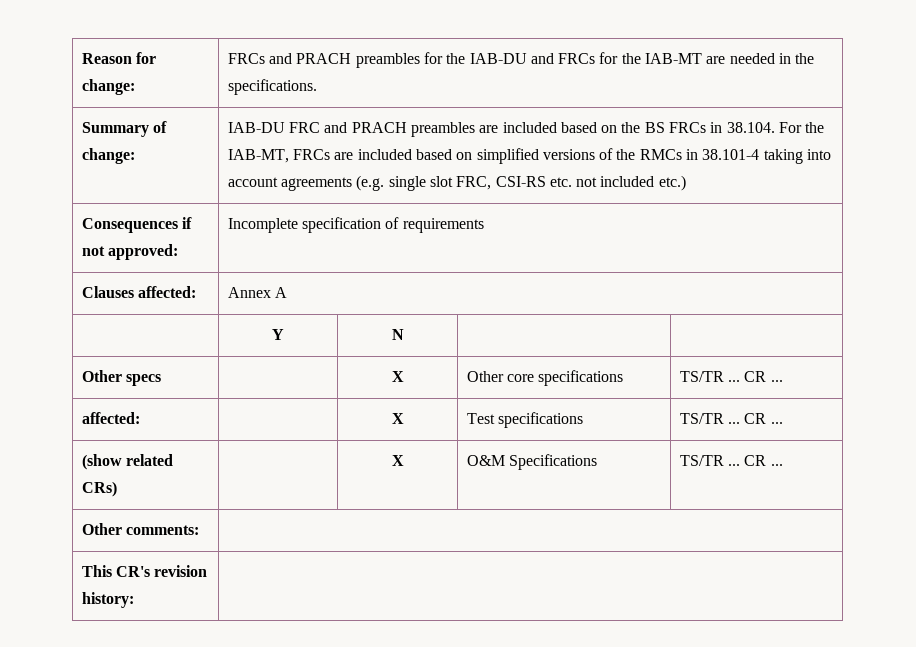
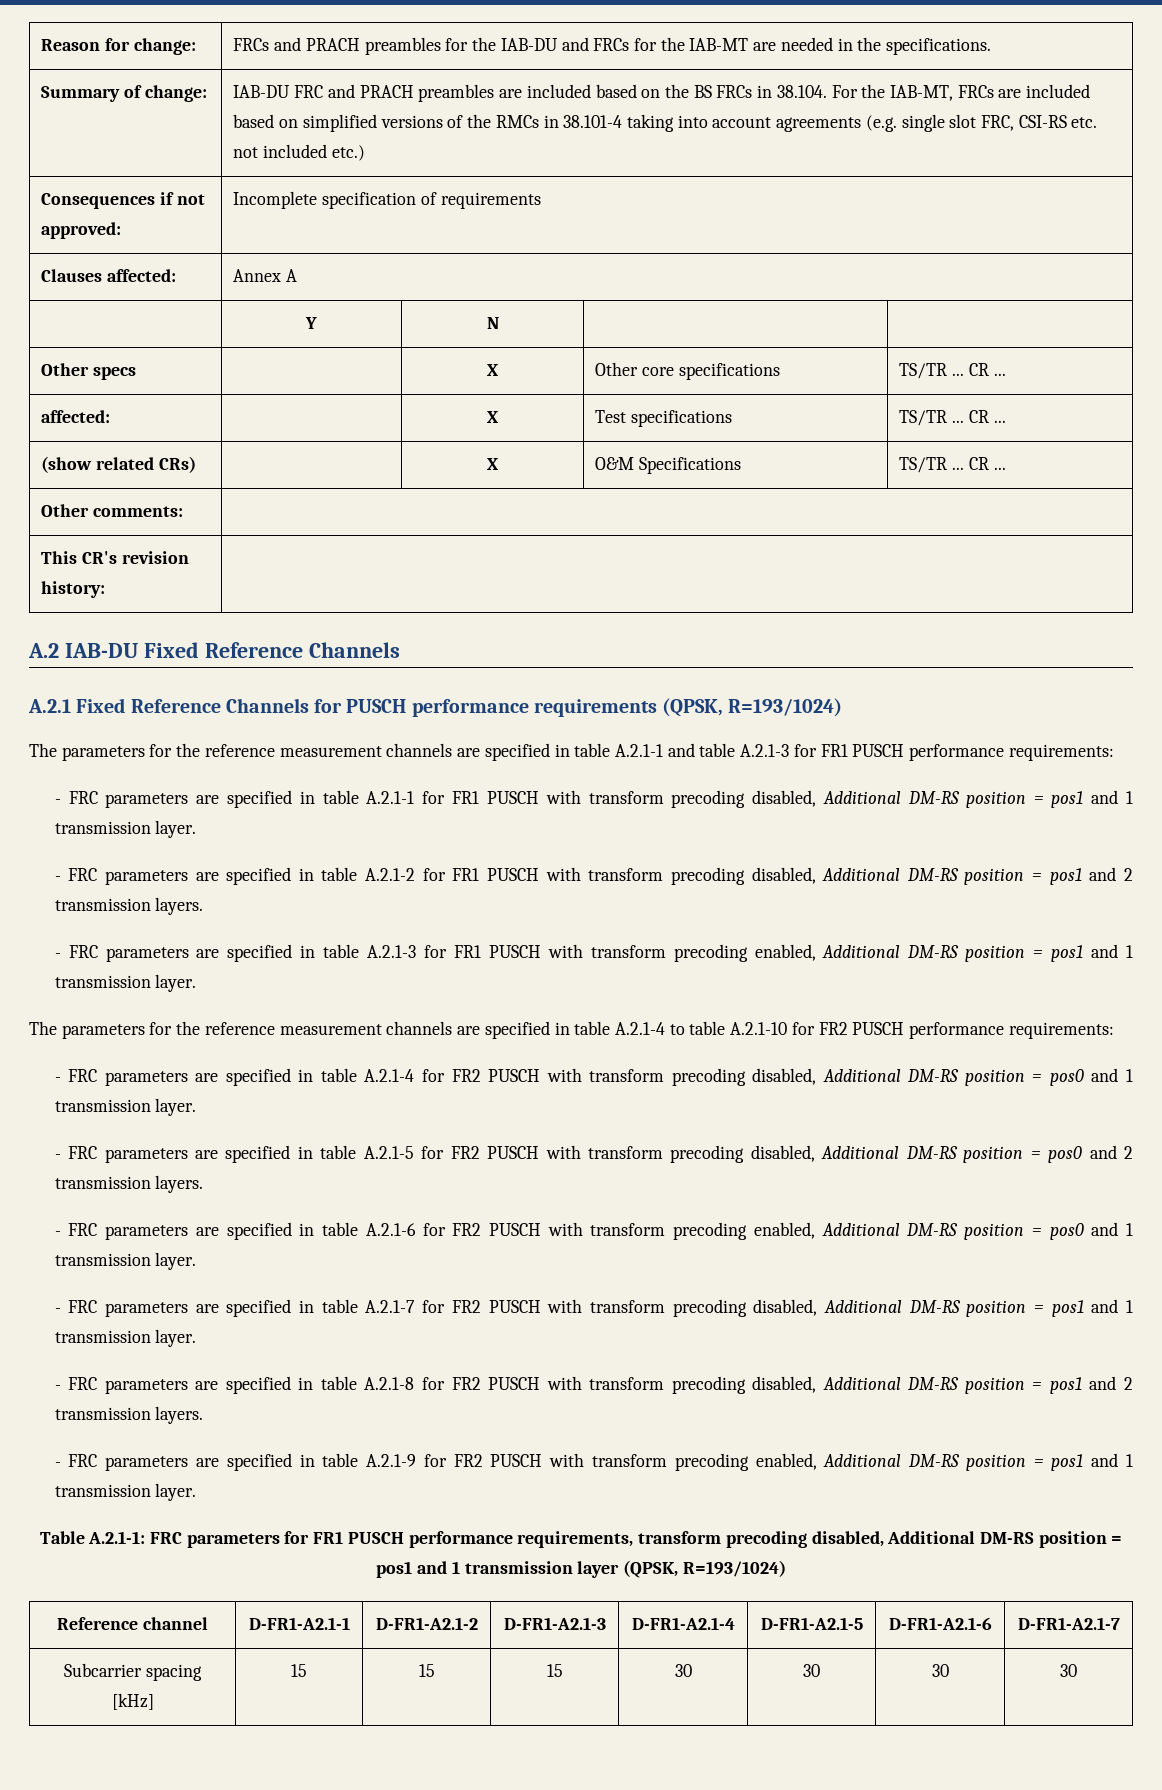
+ A.2 IAB-DU Fixed Reference Channels
+ A.2.1 Fixed Reference Channels for PUSCH performance requirements (QPSK, R=193/1024)
+ The parameters for the reference measurement channels are specified in table A.2.1-1 and table A.2.1-3 for FR1 PUSCH performance requirements:
+ - FRC parameters are specified in table A.2.1-1 for FR1 PUSCH with transform precoding disabled, Additional DM-RS position = pos1 and 1 transmission layer.
+ - FRC parameters are specified in table A.2.1-2 for FR1 PUSCH with transform precoding disabled, Additional DM-RS position = pos1 and 2 transmission layers.
+ - FRC parameters are specified in table A.2.1-3 for FR1 PUSCH with transform precoding enabled, Additional DM-RS position = pos1 and 1 transmission layer.
+ The parameters for the reference measurement channels are specified in table A.2.1-4 to table A.2.1-10 for FR2 PUSCH performance requirements:
+ - FRC parameters are specified in table A.2.1-4 for FR2 PUSCH with transform precoding disabled, Additional DM-RS position = pos0 and 1 transmission layer.
+ - FRC parameters are specified in table A.2.1-5 for FR2 PUSCH with transform precoding disabled, Additional DM-RS position = pos0 and 2 transmission layers.
+ - FRC parameters are specified in table A.2.1-6 for FR2 PUSCH with transform precoding enabled, Additional DM-RS position = pos0 and 1 transmission layer.
+ - FRC parameters are specified in table A.2.1-7 for FR2 PUSCH with transform precoding disabled, Additional DM-RS position = pos1 and 1 transmission layer.
+ - FRC parameters are specified in table A.2.1-8 for FR2 PUSCH with transform precoding disabled, Additional DM-RS position = pos1 and 2 transmission layers.
+ - FRC parameters are specified in table A.2.1-9 for FR2 PUSCH with transform precoding enabled, Additional DM-RS position = pos1 and 1 transmission layer.
+ Table A.2.1-1: FRC parameters for FR1 PUSCH performance requirements, transform precoding disabled, Additional DM-RS position = pos1 and 1 transmission layer (QPSK, R=193/1024)
+ Reference channel | D-FR1-A2.1-1 | D-FR1-A2.1-2 | D-FR1-A2.1-3 | D-FR1-A2.1-4 | D-FR1-A2.1-5 | D-FR1-A2.1-6 | D-FR1-A2.1-7
+ Subcarrier spacing [kHz] | 15 | 15 | 15 | 30 | 30 | 30 | 30

